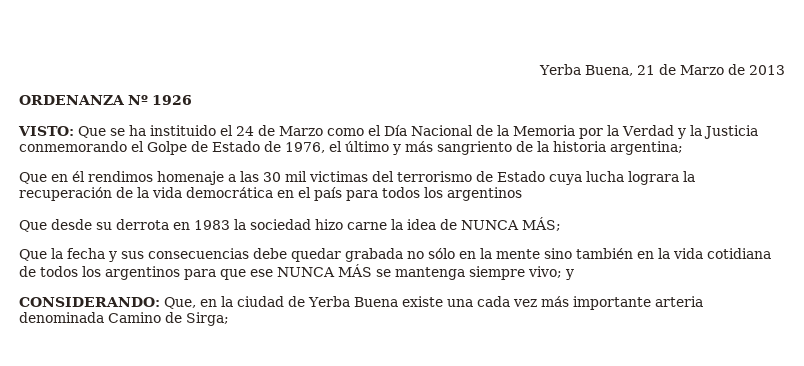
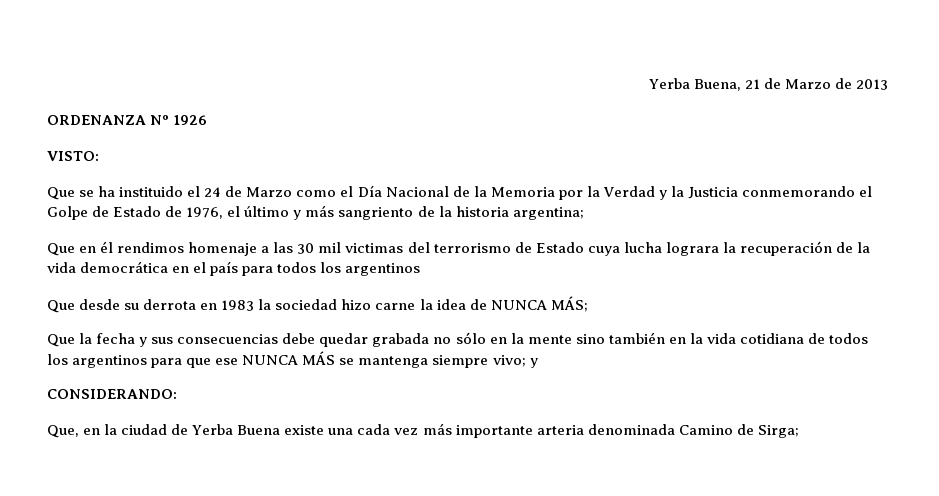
- VISTO: Que se ha instituido el 24 de Marzo como el Día Nacional de la Memoria por la Verdad y la Justicia conmemorando el Golpe de Estado de 1976, el último y más sangriento de la historia argentina;
+ VISTO:
+ Que se ha instituido el 24 de Marzo como el Día Nacional de la Memoria por la Verdad y la Justicia conmemorando el Golpe de Estado de 1976, el último y más sangriento de la historia argentina;
- CONSIDERANDO: Que, en la ciudad de Yerba Buena existe una cada vez más importante arteria denominada Camino de Sirga;
+ CONSIDERANDO:
+ Que, en la ciudad de Yerba Buena existe una cada vez más importante arteria denominada Camino de Sirga;

